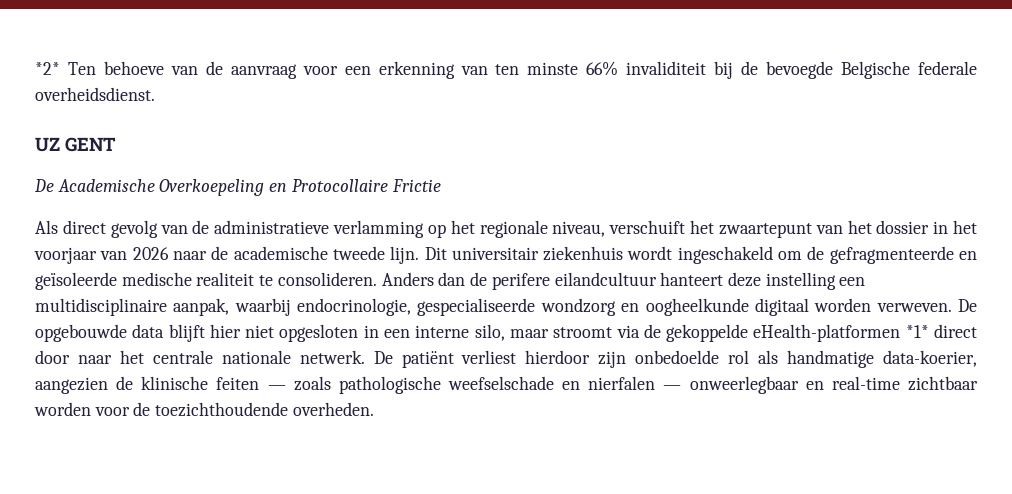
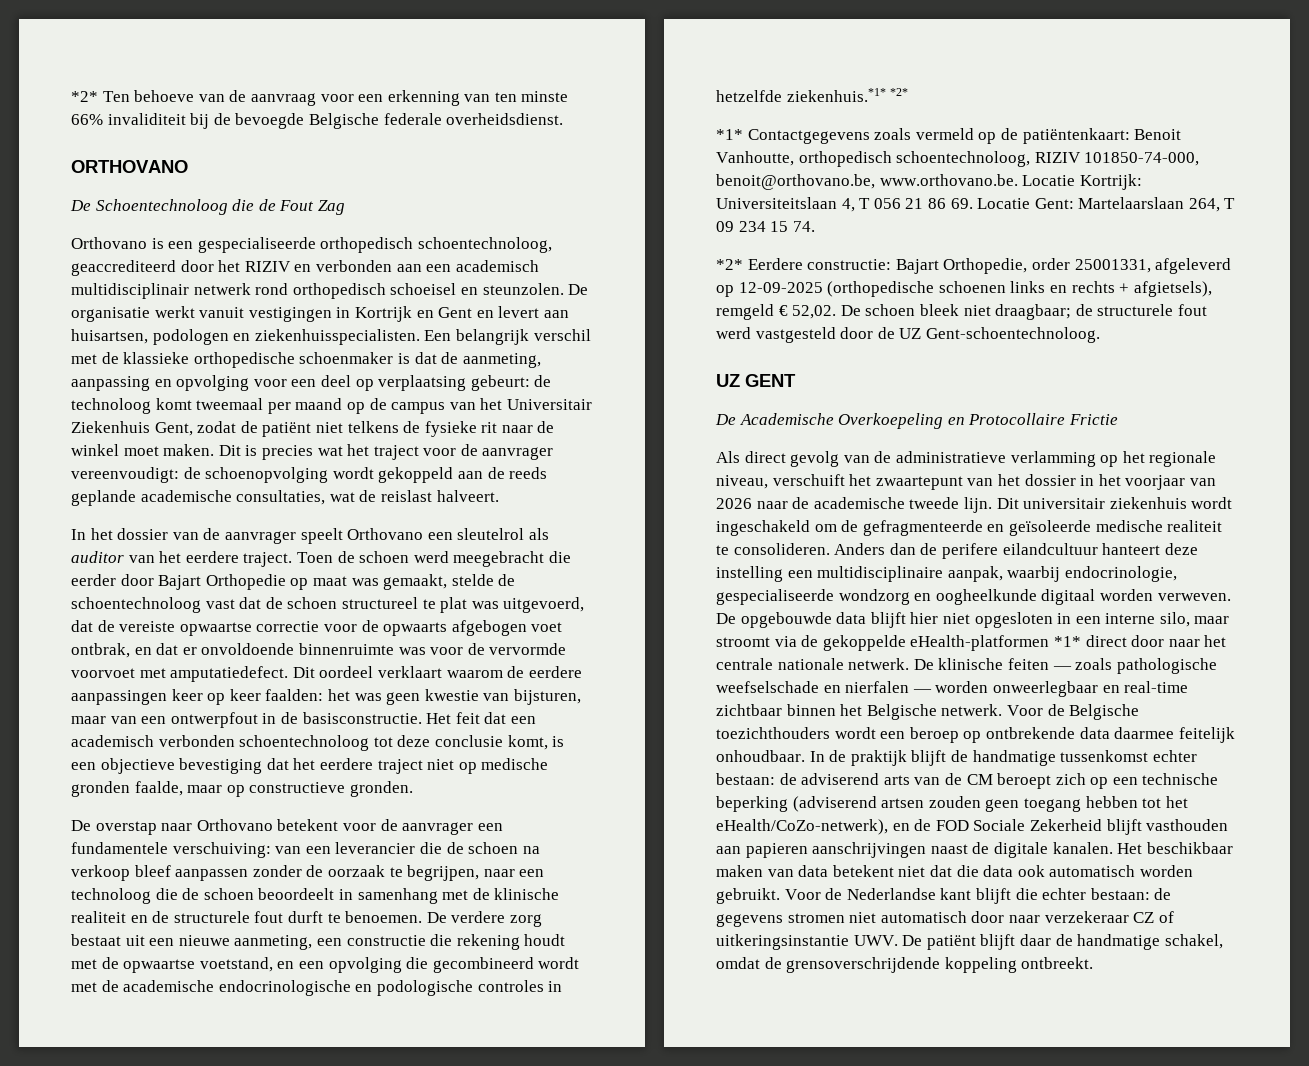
+ ORTHOVANO
+ De Schoentechnoloog die de Fout Zag
+ Orthovano is een gespecialiseerde orthopedisch schoentechnoloog, geaccrediteerd door het RIZIV en verbonden aan een academisch multidisciplinair netwerk rond orthopedisch schoeisel en steunzolen. De organisatie werkt vanuit vestigingen in Kortrijk en Gent en levert aan huisartsen, podologen en ziekenhuisspecialisten. Een belangrijk verschil met de klassieke orthopedische schoenmaker is dat de aanmeting, aanpassing en opvolging voor een deel op verplaatsing gebeurt: de technoloog komt tweemaal per maand op de campus van het Universitair Ziekenhuis Gent, zodat de patiënt niet telkens de fysieke rit naar de winkel moet maken. Dit is precies wat het traject voor de aanvrager vereenvoudigt: de schoenopvolging wordt gekoppeld aan de reeds geplande academische consultaties, wat de reislast halveert.
+ In het dossier van de aanvrager speelt Orthovano een sleutelrol als auditor van het eerdere traject. Toen de schoen werd meegebracht die eerder door Bajart Orthopedie op maat was gemaakt, stelde de schoentechnoloog vast dat de schoen structureel te plat was uitgevoerd, dat de vereiste opwaartse correctie voor de opwaarts afgebogen voet ontbrak, en dat er onvoldoende binnenruimte was voor de vervormde voorvoet met amputatiedefect. Dit oordeel verklaart waarom de eerdere aanpassingen keer op keer faalden: het was geen kwestie van bijsturen, maar van een ontwerpfout in de basisconstructie. Het feit dat een academisch verbonden schoentechnoloog tot deze conclusie komt, is een objectieve bevestiging dat het eerdere traject niet op medische gronden faalde, maar op constructieve gronden.
+ De overstap naar Orthovano betekent voor de aanvrager een fundamentele verschuiving: van een leverancier die de schoen na verkoop bleef aanpassen zonder de oorzaak te begrijpen, naar een technoloog die de schoen beoordeelt in samenhang met de klinische realiteit en de structurele fout durft te benoemen. De verdere zorg bestaat uit een nieuwe aanmeting, een constructie die rekening houdt met de opwaartse voetstand, en een opvolging die gecombineerd wordt met de academische endocrinologische en podologische controles in hetzelfde ziekenhuis.*1* *2*
+ *1* Contactgegevens zoals vermeld op de patiëntenkaart: Benoit Vanhoutte, orthopedisch schoentechnoloog, RIZIV 101850-74-000, benoit@orthovano.be, www.orthovano.be. Locatie Kortrijk: Universiteitslaan 4, T 056 21 86 69. Locatie Gent: Martelaarslaan 264, T 09 234 15 74.
+ *2* Eerdere constructie: Bajart Orthopedie, order 25001331, afgeleverd op 12-09-2025 (orthopedische schoenen links en rechts + afgietsels), remgeld € 52,02. De schoen bleek niet draagbaar; de structurele fout werd vastgesteld door de UZ Gent-schoentechnoloog.
- De patiënt verliest hierdoor zijn onbedoelde rol als handmatige data-koerier, aangezien de klinische feiten — zoals pathologische weefselschade en nierfalen — onweerlegbaar en real-time zichtbaar worden voor de toezichthoudende overheden.
+ De klinische feiten — zoals pathologische weefselschade en nierfalen — worden onweerlegbaar en real-time zichtbaar binnen het Belgische netwerk. Voor de Belgische toezichthouders wordt een beroep op ontbrekende data daarmee feitelijk onhoudbaar. In de praktijk blijft de handmatige tussenkomst echter bestaan: de adviserend arts van de CM beroept zich op een technische beperking (adviserend artsen zouden geen toegang hebben tot het eHealth/CoZo-netwerk), en de FOD Sociale Zekerheid blijft vasthouden aan papieren aanschrijvingen naast de digitale kanalen. Het beschikbaar maken van data betekent niet dat die data ook automatisch worden gebruikt. Voor de Nederlandse kant blijft die echter bestaan: de gegevens stromen niet automatisch door naar verzekeraar CZ of uitkeringsinstantie UWV. De patiënt blijft daar de handmatige schakel, omdat de grensoverschrijdende koppeling ontbreekt.

